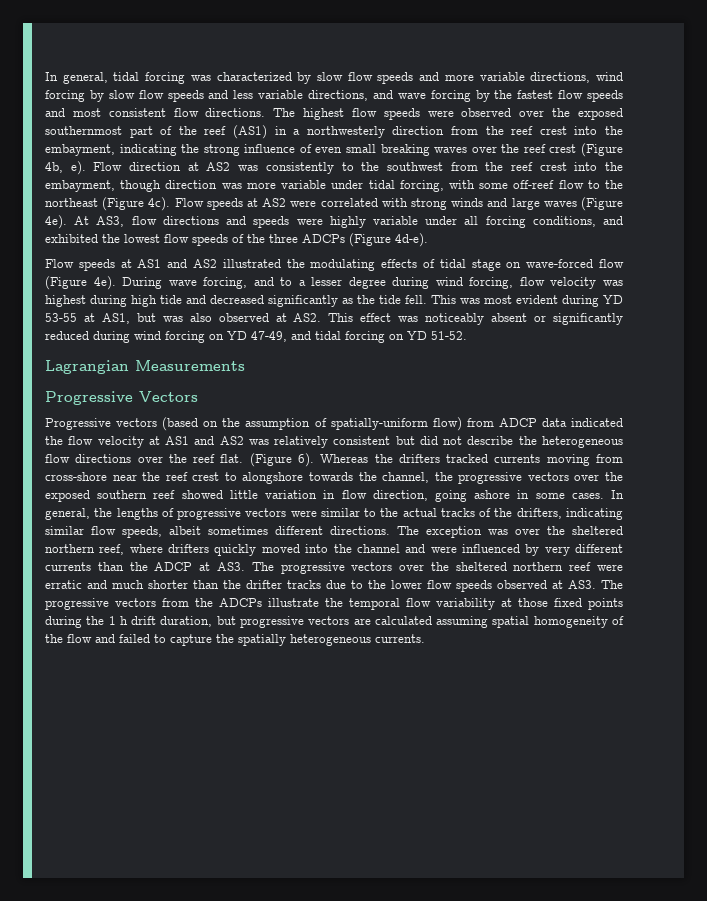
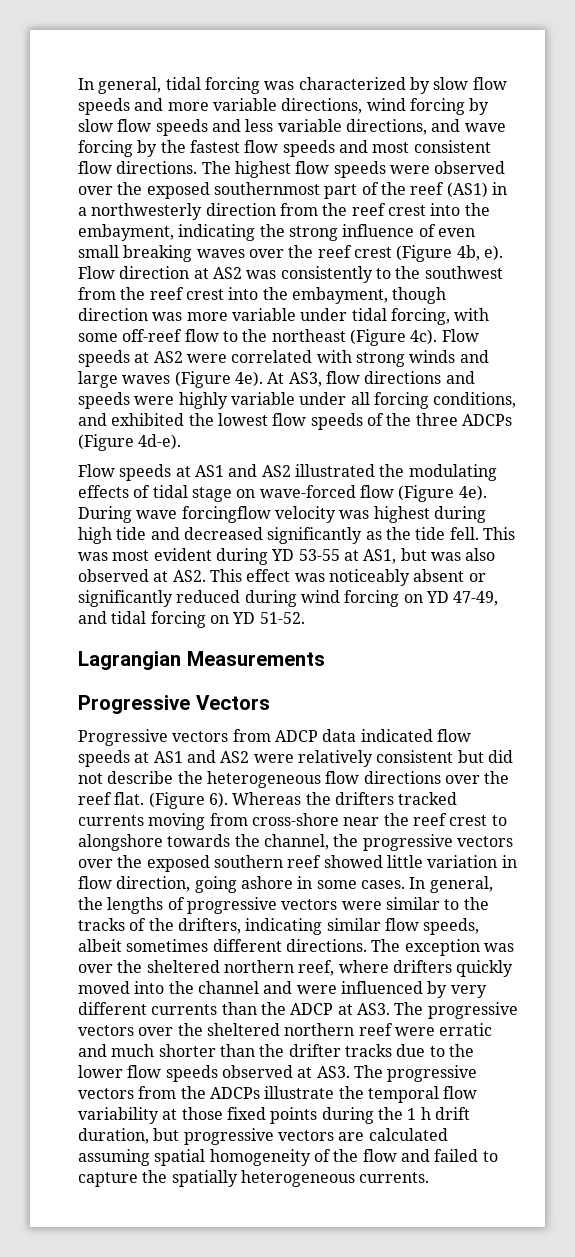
- During wave forcing, and to a lesser degree during wind forcing, flow velocity was highest during high tide and decreased significantly as the tide fell.
+ During wave forcingflow velocity was highest during high tide and decreased significantly as the tide fell.
- Progressive vectors (based on the assumption of spatially-uniform flow) from ADCP data indicated the flow velocity at AS1 and AS2 was relatively consistent but did not describe the heterogeneous flow directions over the reef flat.
+ Progressive vectors from ADCP data indicated flow speeds at AS1 and AS2 were relatively consistent but did not describe the heterogeneous flow directions over the reef flat.
- In general, the lengths of progressive vectors were similar to the actual tracks of the drifters, indicating similar flow speeds, albeit sometimes different directions.
+ In general, the lengths of progressive vectors were similar to the tracks of the drifters, indicating similar flow speeds, albeit sometimes different directions.

